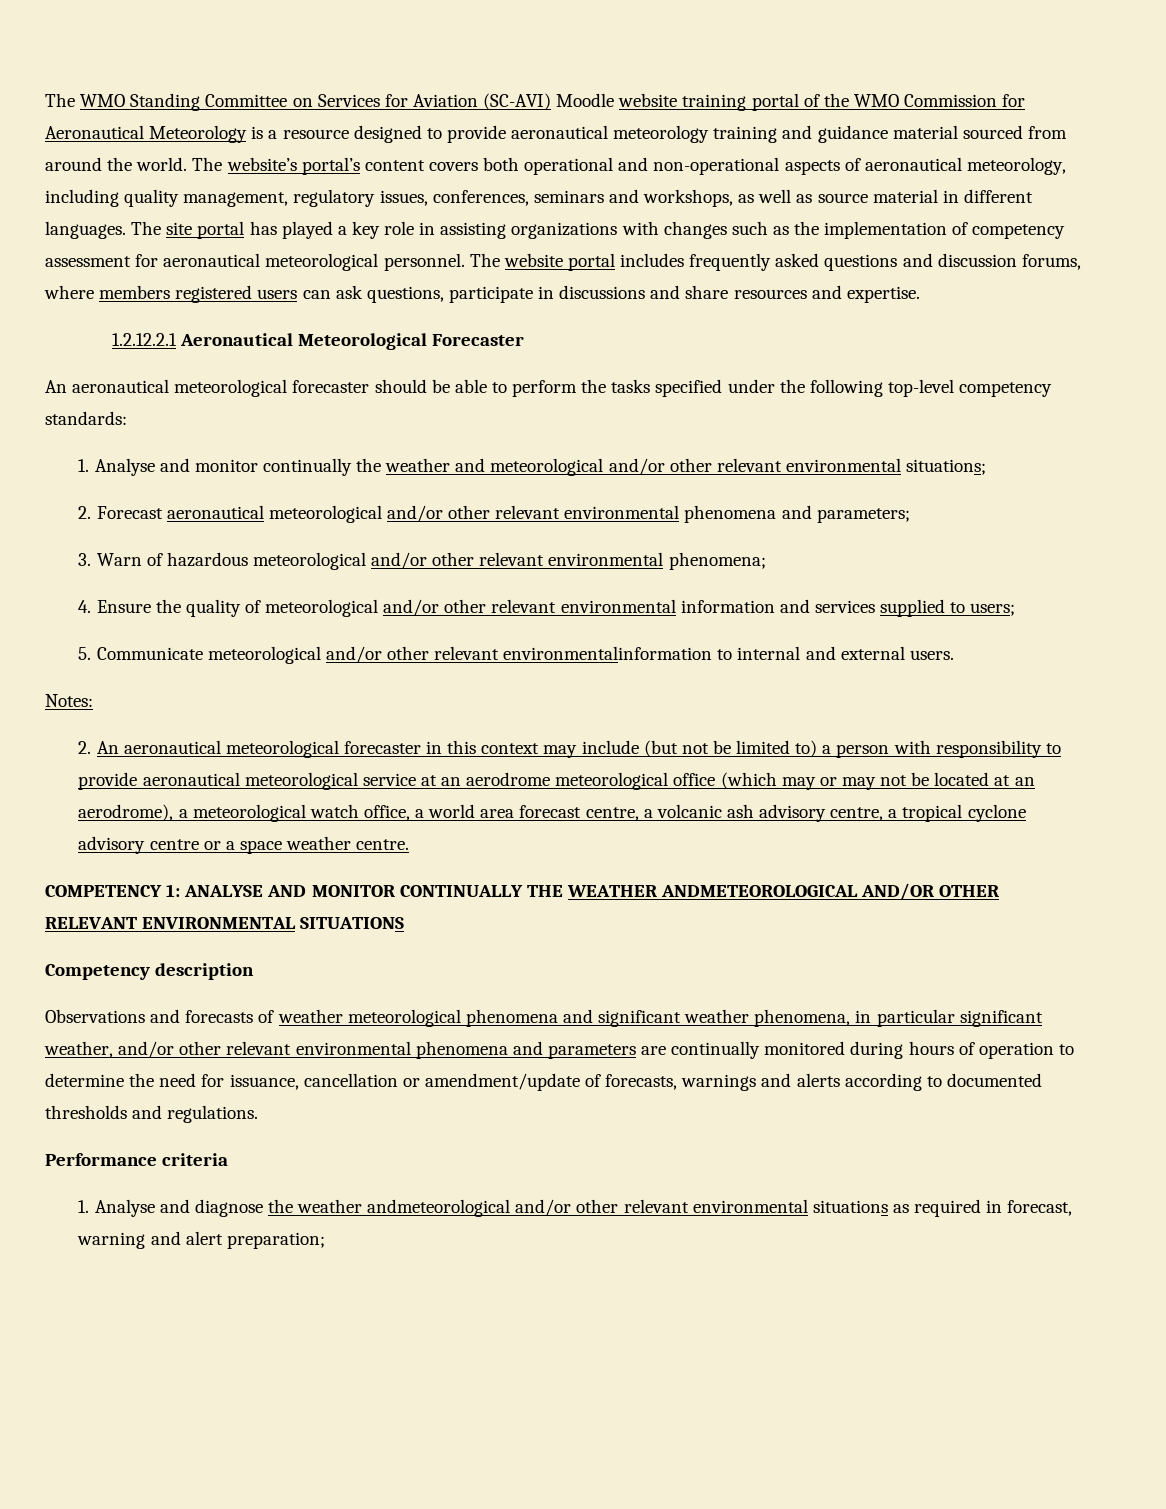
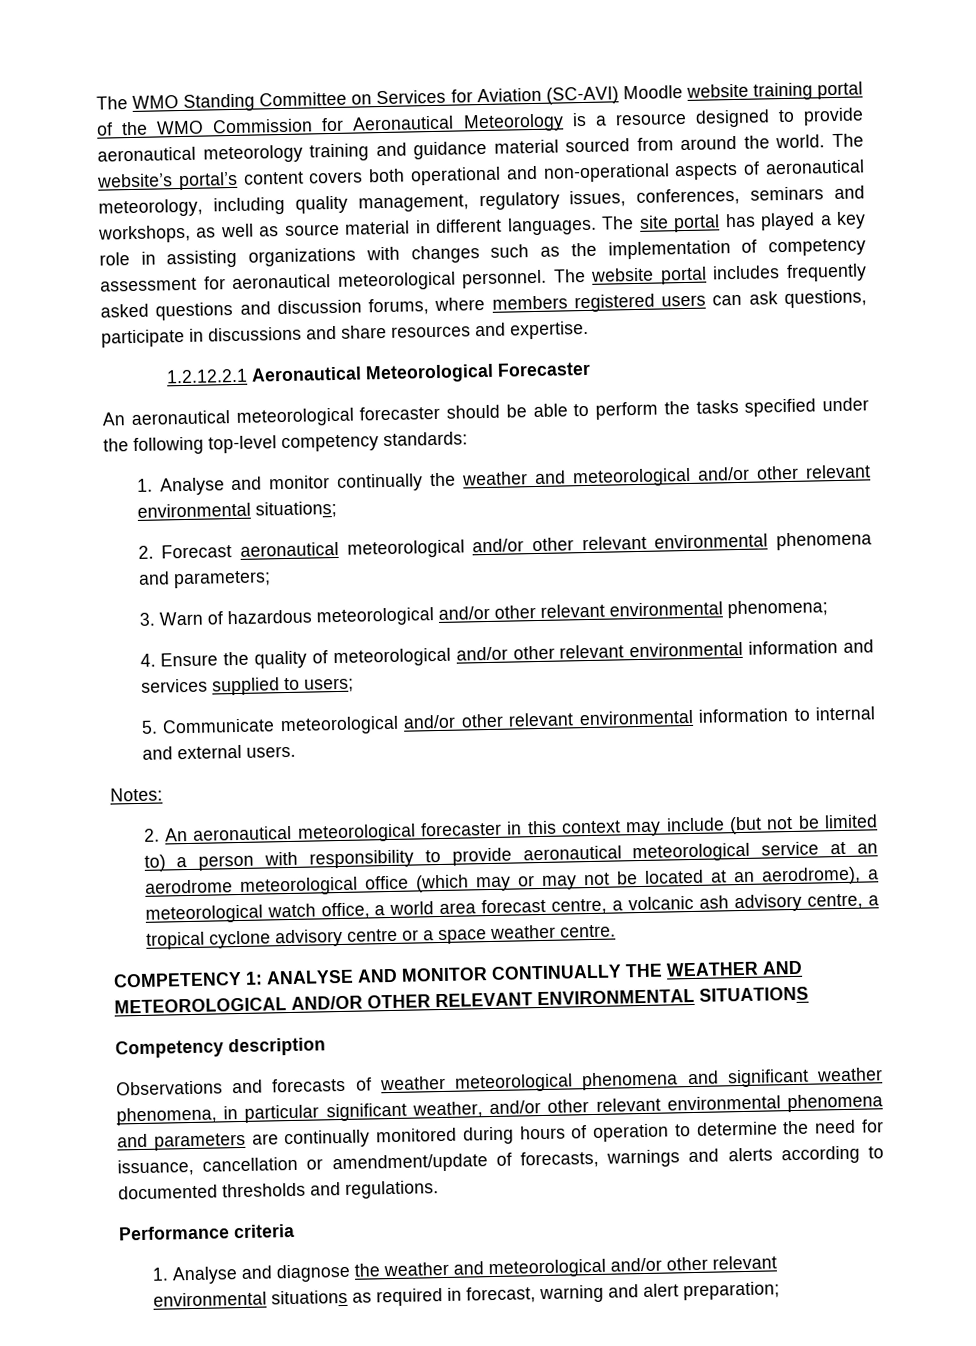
- 5. Communicate meteorological and/or other relevant environmentalinformation to internal and external users.
+ 5. Communicate meteorological and/or other relevant environmental information to internal and external users.
- COMPETENCY 1: ANALYSE AND MONITOR CONTINUALLY THE WEATHER ANDMETEOROLOGICAL AND/OR OTHER RELEVANT ENVIRONMENTAL SITUATIONS
+ COMPETENCY 1: ANALYSE AND MONITOR CONTINUALLY THE WEATHER AND METEOROLOGICAL AND/OR OTHER RELEVANT ENVIRONMENTAL SITUATIONS
- 1. Analyse and diagnose the weather andmeteorological and/or other relevant environmental situations as required in forecast, warning and alert preparation;
+ 1. Analyse and diagnose the weather and meteorological and/or other relevant environmental situations as required in forecast, warning and alert preparation;

